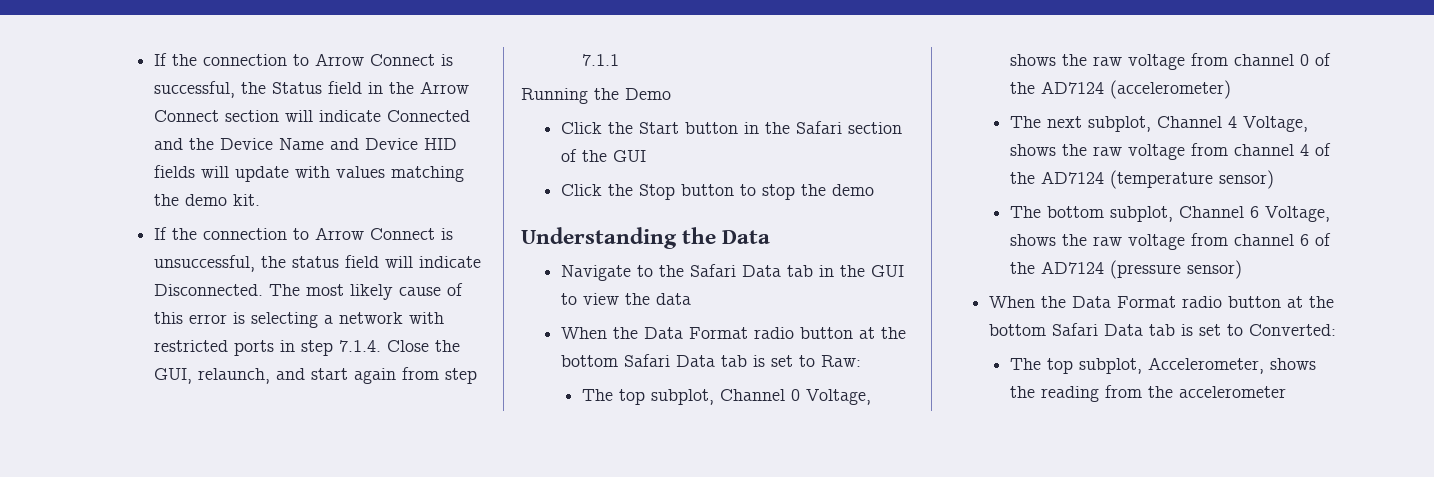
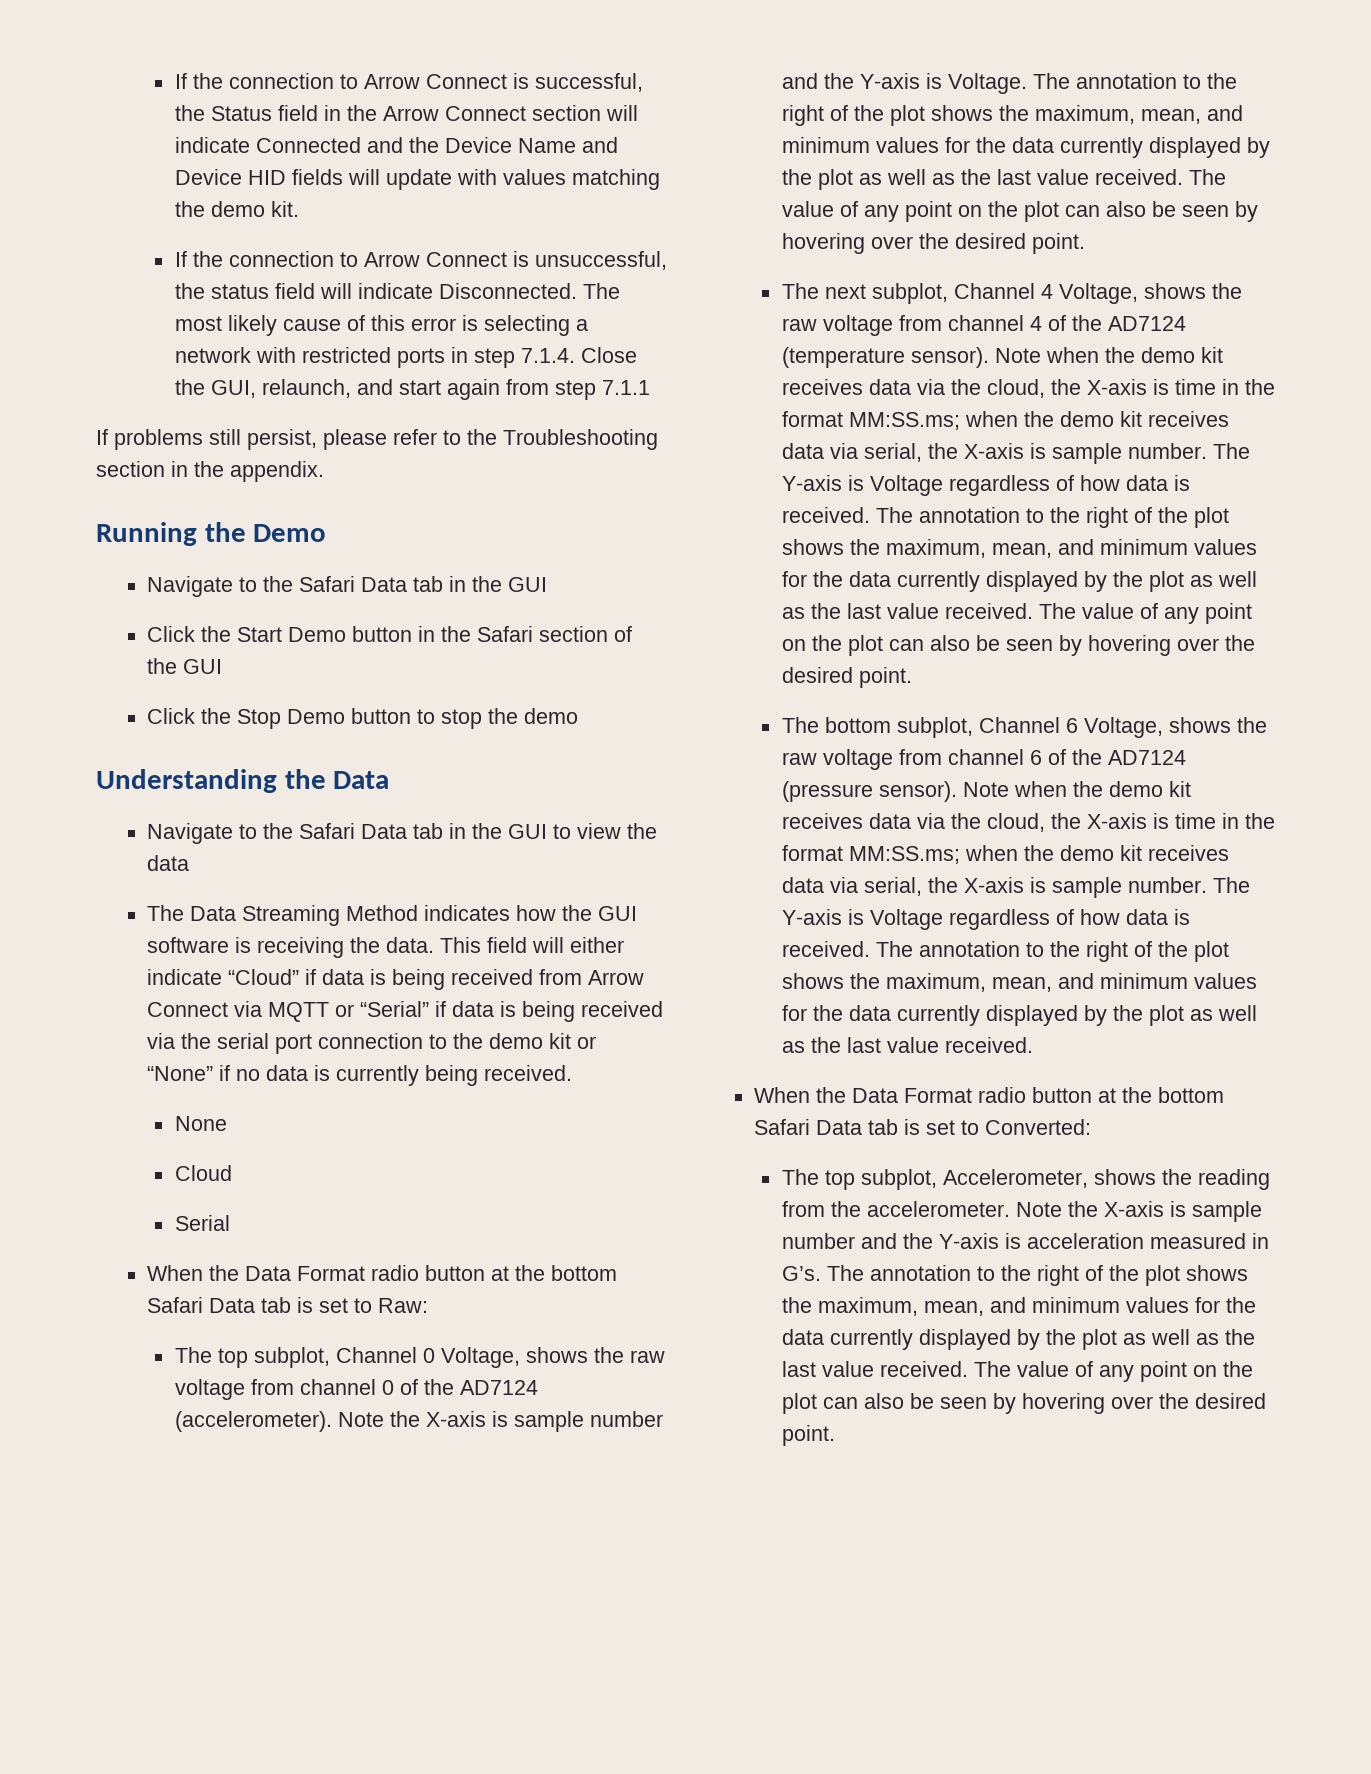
+ If problems still persist, please refer to the Troubleshooting section in the appendix.
  Running the Demo
+ Navigate to the Safari Data tab in the GUI
- Click the Start button in the Safari section of the GUI
+ Click the Start Demo button in the Safari section of the GUI
- Click the Stop button to stop the demo
+ Click the Stop Demo button to stop the demo
+ The Data Streaming Method indicates how the GUI software is receiving the data. This field will either indicate “Cloud” if data is being received from Arrow Connect via MQTT or “Serial” if data is being received via the serial port connection to the demo kit or “None” if no data is currently being received.
+ None
+ Cloud
+ Serial
- The top subplot, Channel 0 Voltage, shows the raw voltage from channel 0 of the AD7124 (accelerometer)
+ The top subplot, Channel 0 Voltage, shows the raw voltage from channel 0 of the AD7124 (accelerometer). Note the X-axis is sample number and the Y-axis is Voltage. The annotation to the right of the plot shows the maximum, mean, and minimum values for the data currently displayed by the plot as well as the last value received. The value of any point on the plot can also be seen by hovering over the desired point.
- The next subplot, Channel 4 Voltage, shows the raw voltage from channel 4 of the AD7124 (temperature sensor)
+ The next subplot, Channel 4 Voltage, shows the raw voltage from channel 4 of the AD7124 (temperature sensor). Note when the demo kit receives data via the cloud, the X-axis is time in the format MM:SS.ms; when the demo kit receives data via serial, the X-axis is sample number. The Y-axis is Voltage regardless of how data is received. The annotation to the right of the plot shows the maximum, mean, and minimum values for the data currently displayed by the plot as well as the last value received. The value of any point on the plot can also be seen by hovering over the desired point.
- The bottom subplot, Channel 6 Voltage, shows the raw voltage from channel 6 of the AD7124 (pressure sensor)
+ The bottom subplot, Channel 6 Voltage, shows the raw voltage from channel 6 of the AD7124 (pressure sensor). Note when the demo kit receives data via the cloud, the X-axis is time in the format MM:SS.ms; when the demo kit receives data via serial, the X-axis is sample number. The Y-axis is Voltage regardless of how data is received. The annotation to the right of the plot shows the maximum, mean, and minimum values for the data currently displayed by the plot as well as the last value received.
- The top subplot, Accelerometer, shows the reading from the accelerometer
+ The top subplot, Accelerometer, shows the reading from the accelerometer. Note the X-axis is sample number and the Y-axis is acceleration measured in G’s. The annotation to the right of the plot shows the maximum, mean, and minimum values for the data currently displayed by the plot as well as the last value received. The value of any point on the plot can also be seen by hovering over the desired point.

